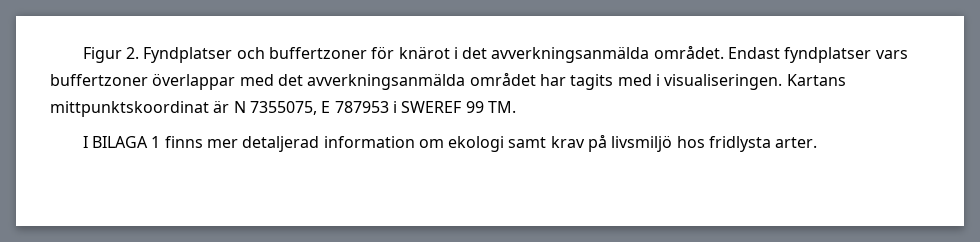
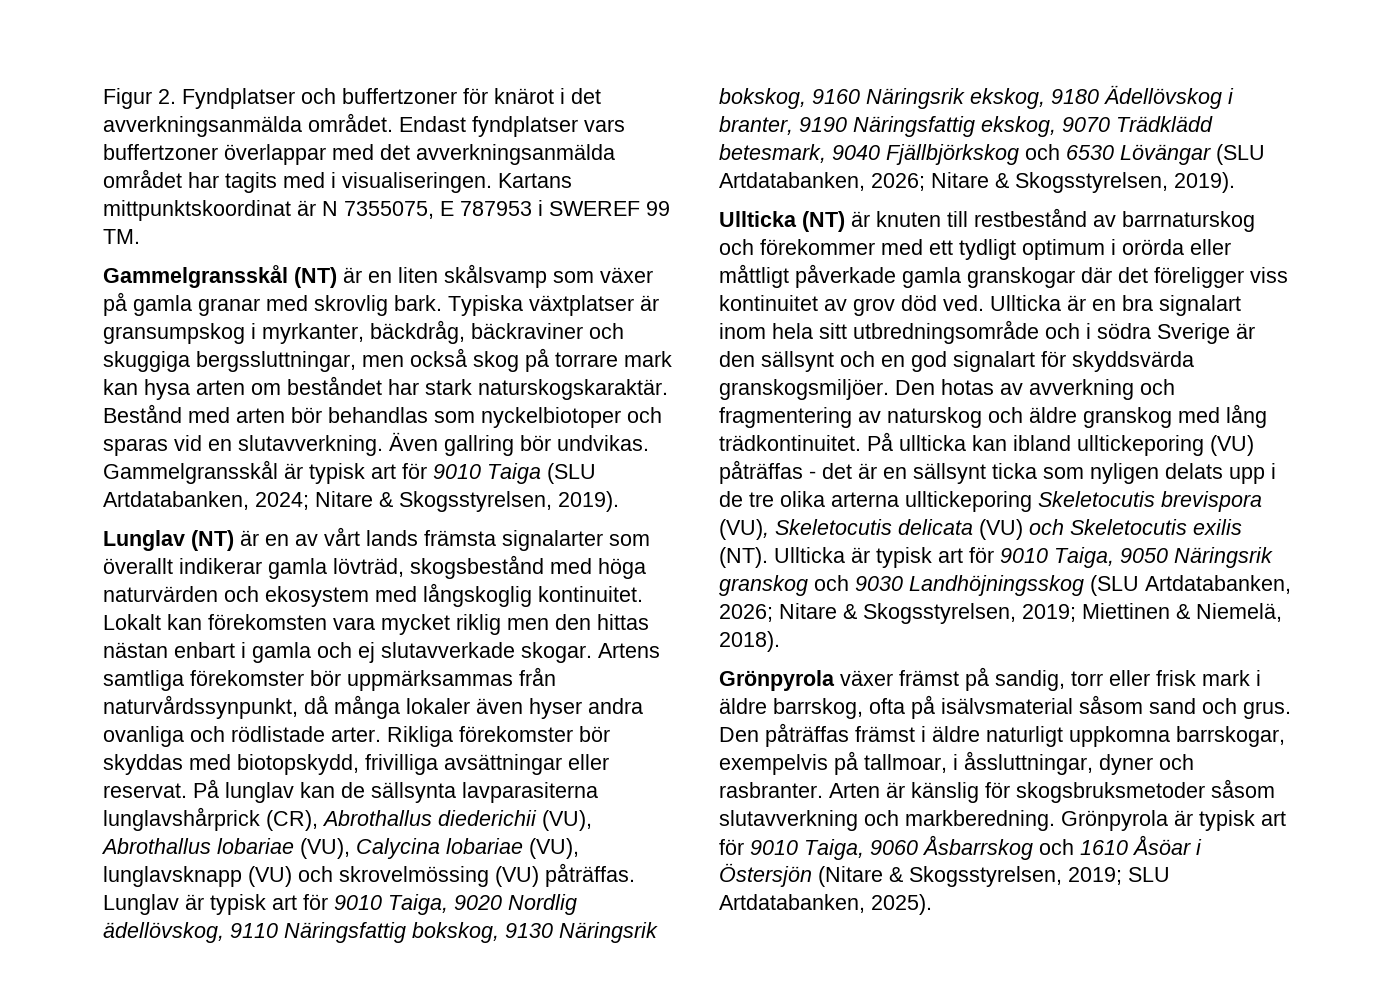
- I BILAGA 1 finns mer detaljerad information om ekologi samt krav på livsmiljö hos fridlysta arter.
+ Gammelgransskål (NT) är en liten skålsvamp som växer på gamla granar med skrovlig bark. Typiska växtplatser är gransumpskog i myrkanter, bäckdråg, bäckraviner och skuggiga bergssluttningar, men också skog på torrare mark kan hysa arten om beståndet har stark naturskogskaraktär. Bestånd med arten bör behandlas som nyckelbiotoper och sparas vid en slutavverkning. Även gallring bör undvikas. Gammelgransskål är typisk art för 9010 Taiga (SLU Artdatabanken, 2024; Nitare & Skogsstyrelsen, 2019).
+ Lunglav (NT) är en av vårt lands främsta signalarter som överallt indikerar gamla lövträd, skogsbestånd med höga naturvärden och ekosystem med långskoglig kontinuitet. Lokalt kan förekomsten vara mycket riklig men den hittas nästan enbart i gamla och ej slutavverkade skogar. Artens samtliga förekomster bör uppmärksammas från naturvårdssynpunkt, då många lokaler även hyser andra ovanliga och rödlistade arter. Rikliga förekomster bör skyddas med biotopskydd, frivilliga avsättningar eller reservat. På lunglav kan de sällsynta lavparasiterna lunglavshårprick (CR), Abrothallus diederichii (VU), Abrothallus lobariae (VU), Calycina lobariae (VU), lunglavsknapp (VU) och skrovelmössing (VU) påträffas. Lunglav är typisk art för 9010 Taiga, 9020 Nordlig ädellövskog, 9110 Näringsfattig bokskog, 9130 Näringsrik bokskog, 9160 Näringsrik ekskog, 9180 Ädellövskog i branter, 9190 Näringsfattig ekskog, 9070 Trädklädd betesmark, 9040 Fjällbjörkskog och 6530 Lövängar (SLU Artdatabanken, 2026; Nitare & Skogsstyrelsen, 2019).
+ Ullticka (NT) är knuten till restbestånd av barrnaturskog och förekommer med ett tydligt optimum i orörda eller måttligt påverkade gamla granskogar där det föreligger viss kontinuitet av grov död ved. Ullticka är en bra signalart inom hela sitt utbredningsområde och i södra Sverige är den sällsynt och en god signalart för skyddsvärda granskogsmiljöer. Den hotas av avverkning och fragmentering av naturskog och äldre granskog med lång trädkontinuitet. På ullticka kan ibland ulltickeporing (VU) påträffas - det är en sällsynt ticka som nyligen delats upp i de tre olika arterna ulltickeporing Skeletocutis brevispora (VU), Skeletocutis delicata (VU) och Skeletocutis exilis (NT). Ullticka är typisk art för 9010 Taiga, 9050 Näringsrik granskog och 9030 Landhöjningsskog (SLU Artdatabanken, 2026; Nitare & Skogsstyrelsen, 2019; Miettinen & Niemelä, 2018).
+ Grönpyrola växer främst på sandig, torr eller frisk mark i äldre barrskog, ofta på isälvsmaterial såsom sand och grus. Den påträffas främst i äldre naturligt uppkomna barrskogar, exempelvis på tallmoar, i åssluttningar, dyner och rasbranter. Arten är känslig för skogsbruksmetoder såsom slutavverkning och markberedning. Grönpyrola är typisk art för 9010 Taiga, 9060 Åsbarrskog och 1610 Åsöar i Östersjön (Nitare & Skogsstyrelsen, 2019; SLU Artdatabanken, 2025).

